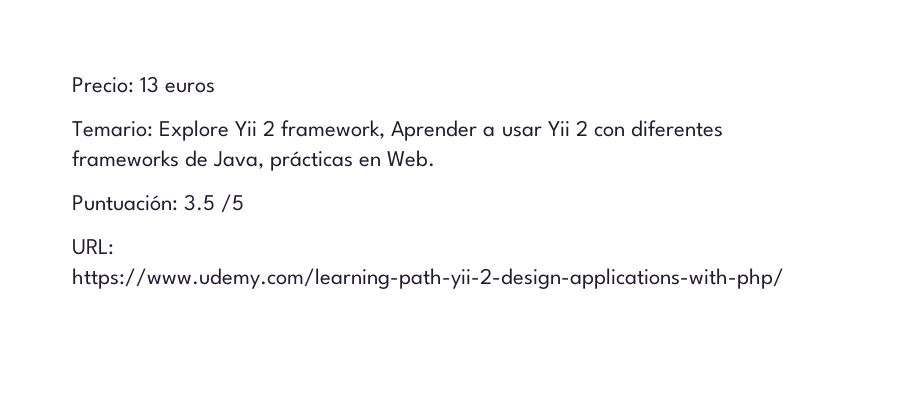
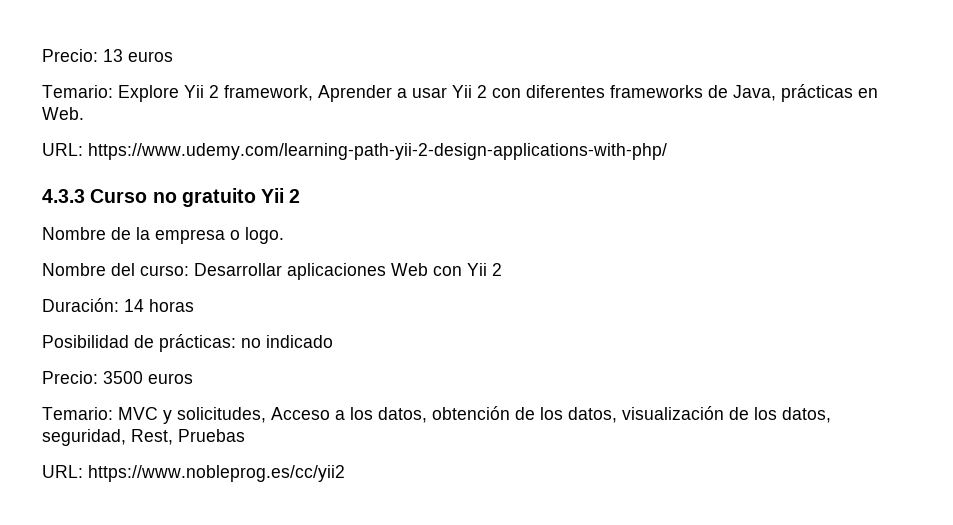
- Puntuación: 3.5 /5
  URL: https://www.udemy.com/learning-path-yii-2-design-applications-with-php/
+ 4.3.3 Curso no gratuito Yii 2
+ Nombre de la empresa o logo.
+ Nombre del curso: Desarrollar aplicaciones Web con Yii 2
+ Duración: 14 horas
+ Posibilidad de prácticas: no indicado
+ Precio: 3500 euros
+ Temario: MVC y solicitudes, Acceso a los datos, obtención de los datos, visualización de los datos, seguridad, Rest, Pruebas
+ URL: https://www.nobleprog.es/cc/yii2

